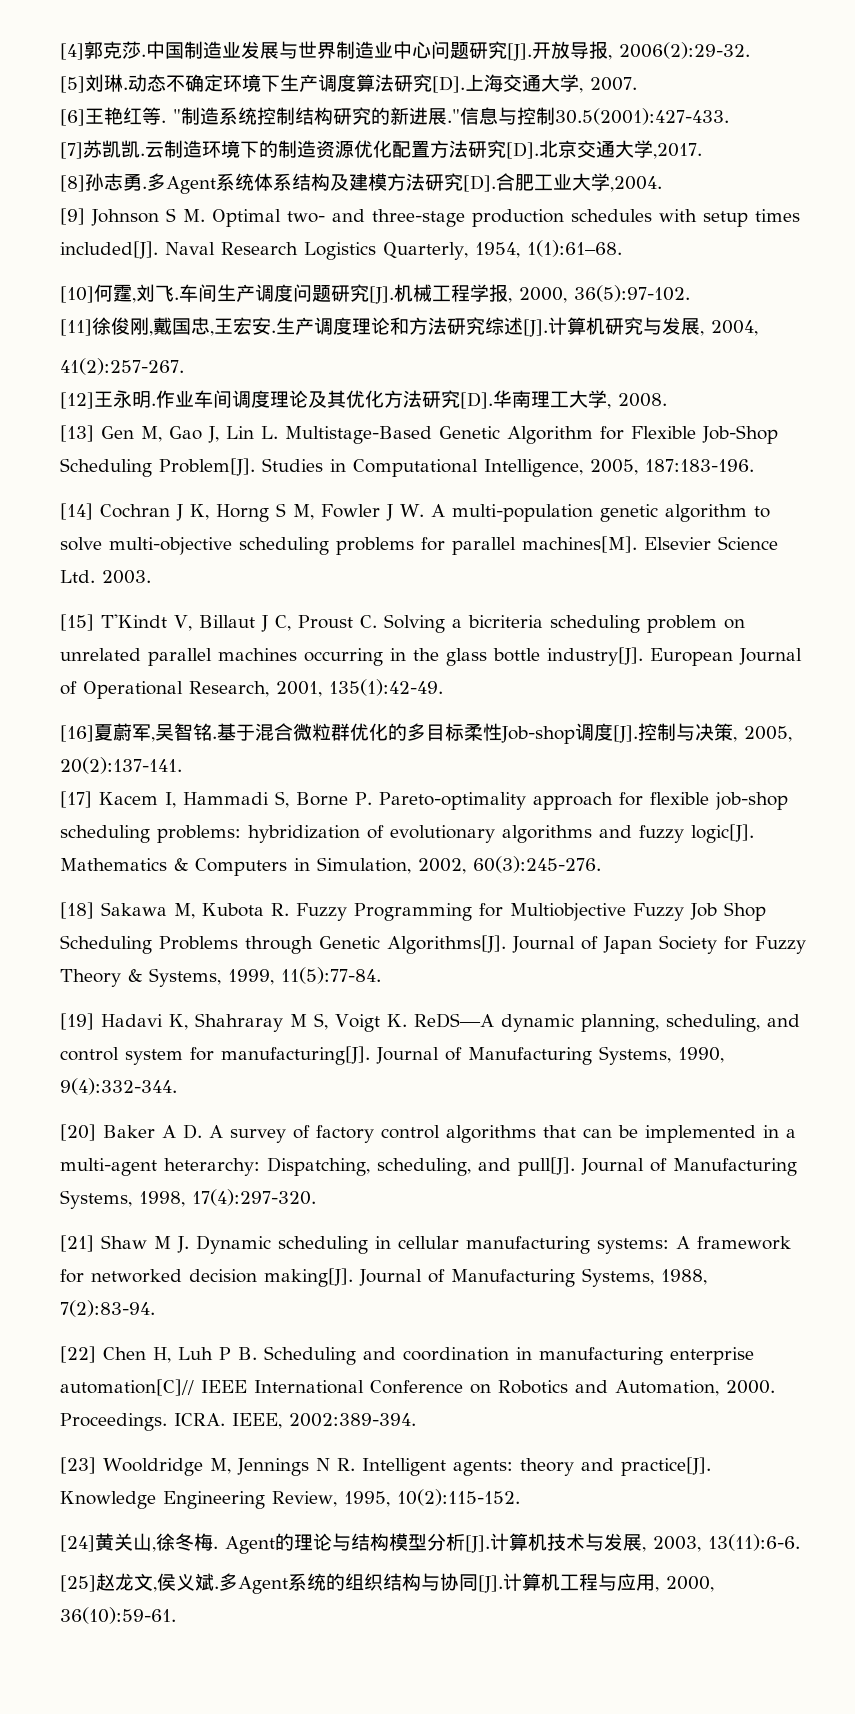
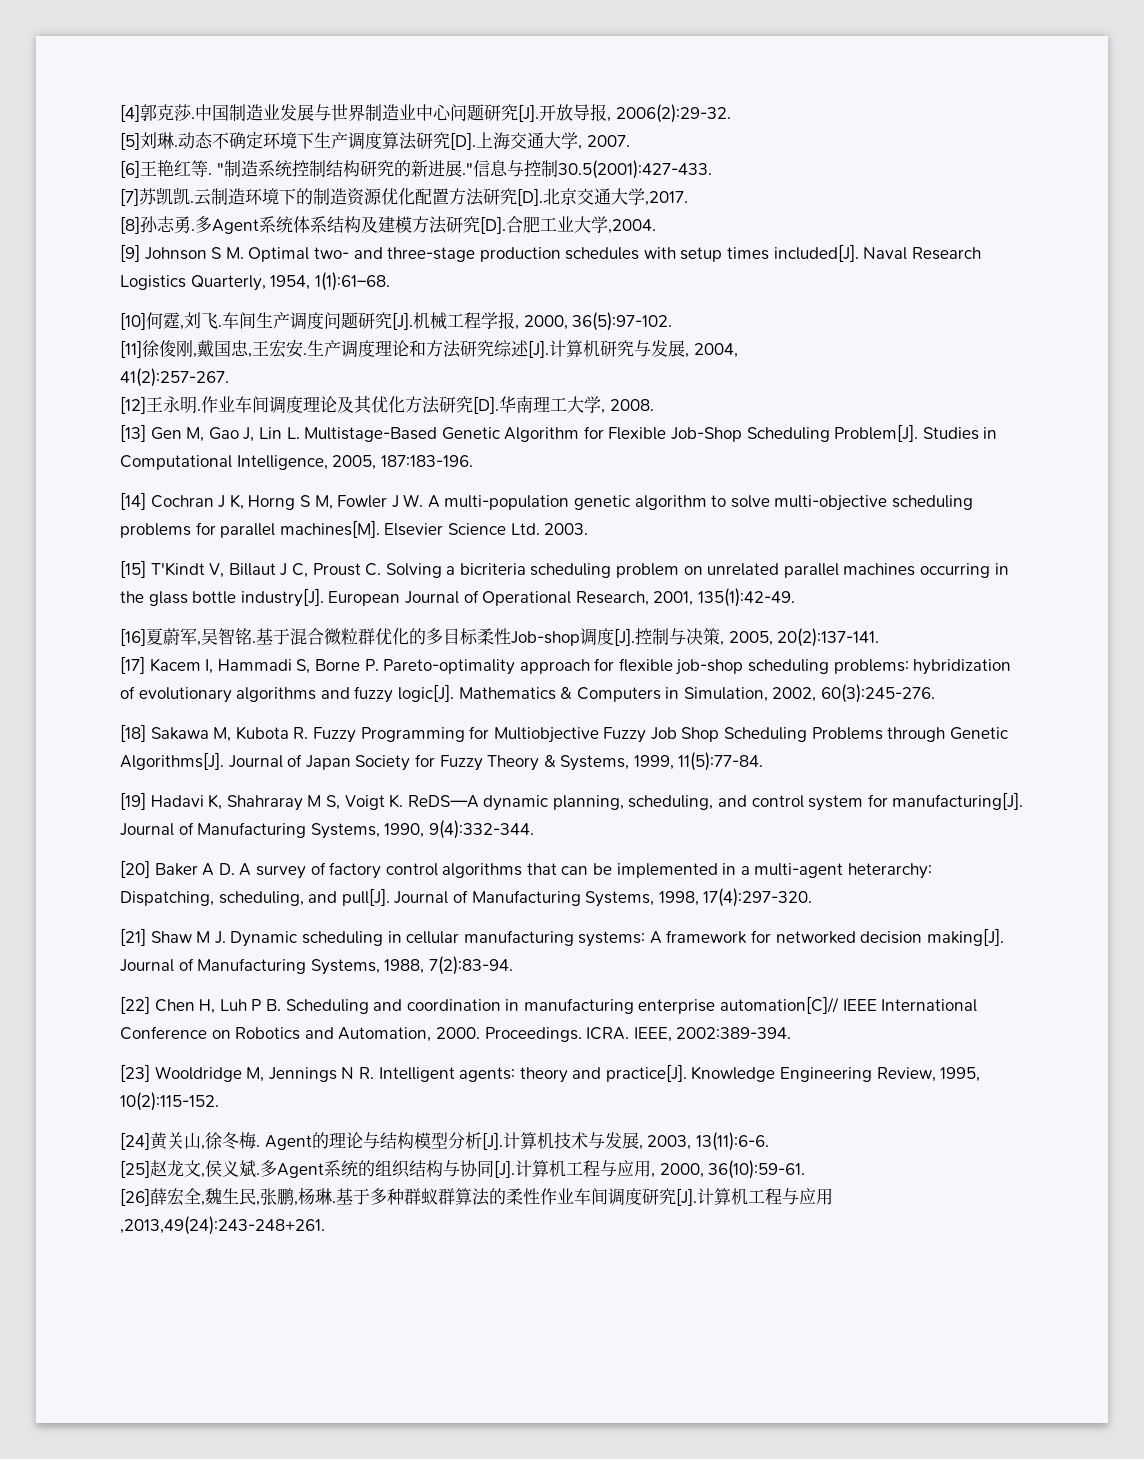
+ [26]薛宏全,魏生民,张鹏,杨琳.基于多种群蚁群算法的柔性作业车间调度研究[J].计算机工程与应用,2013,49(24):243-248+261.

